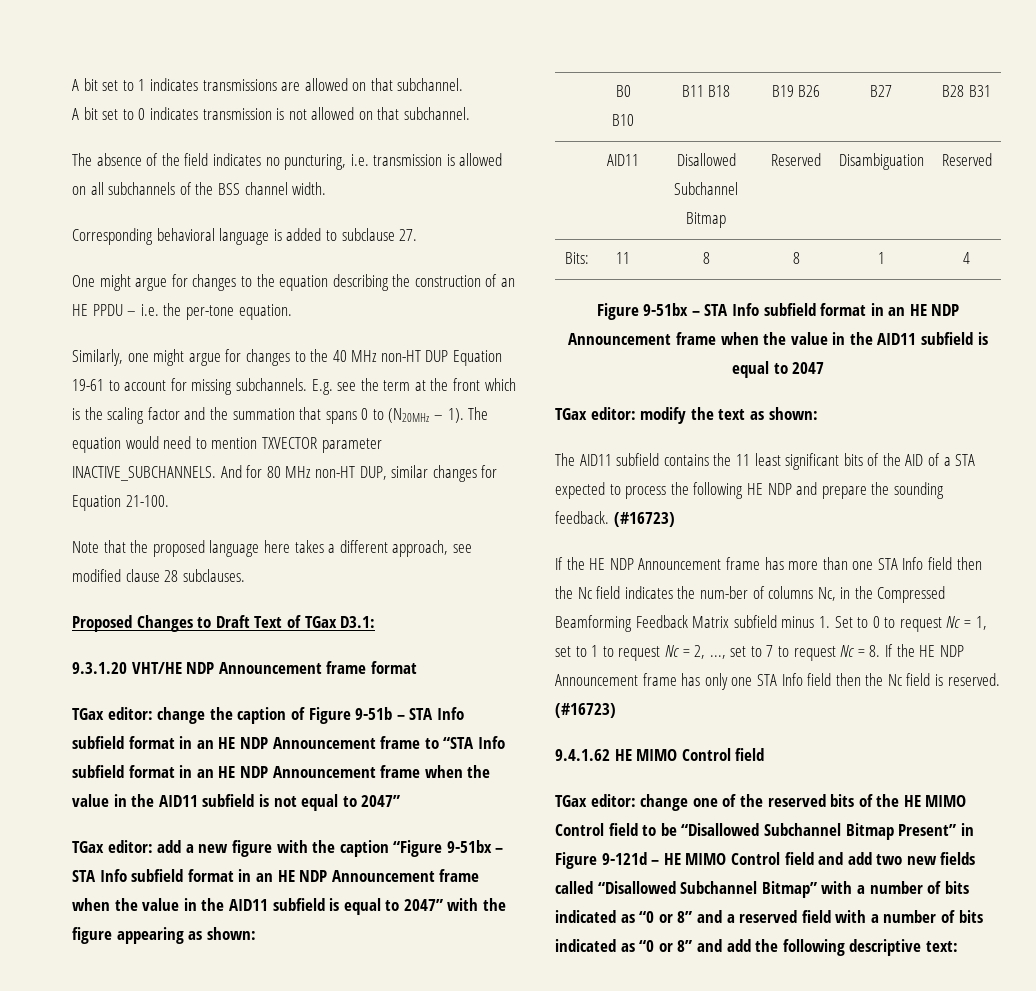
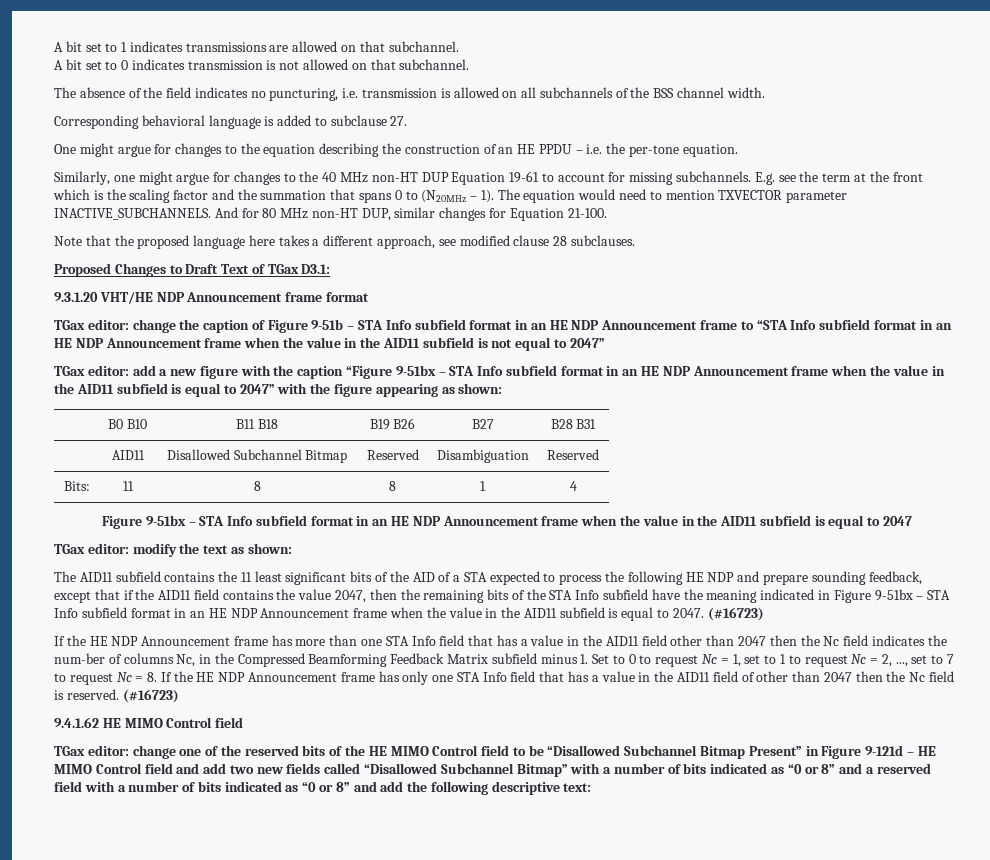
- The AID11 subfield contains the 11 least significant bits of the AID of a STA expected to process the following HE NDP and prepare the sounding feedback.
+ The AID11 subfield contains the 11 least significant bits of the AID of a STA expected to process the following HE NDP and prepare sounding feedback, except that if the AID11 field contains the value 2047, then the remaining bits of the STA Info subfield have the meaning indicated in Figure 9-51bx – STA Info subfield format in an HE NDP Announcement frame when the value in the AID11 subfield is equal to 2047.
- If the HE NDP Announcement frame has more than one STA Info field then the Nc field indicates the num-ber of columns Nc, in the Compressed Beamforming Feedback Matrix subfield minus 1. Set to 0 to request Nc = 1, set to 1 to request Nc = 2, ..., set to 7 to request Nc = 8. If the HE NDP Announcement frame has only one STA Info field then the Nc field is reserved.
+ If the HE NDP Announcement frame has more than one STA Info field that has a value in the AID11 field other than 2047 then the Nc field indicates the num-ber of columns Nc, in the Compressed Beamforming Feedback Matrix subfield minus 1. Set to 0 to request Nc = 1, set to 1 to request Nc = 2, ..., set to 7 to request Nc = 8. If the HE NDP Announcement frame has only one STA Info field that has a value in the AID11 field of other than 2047 then the Nc field is reserved.

